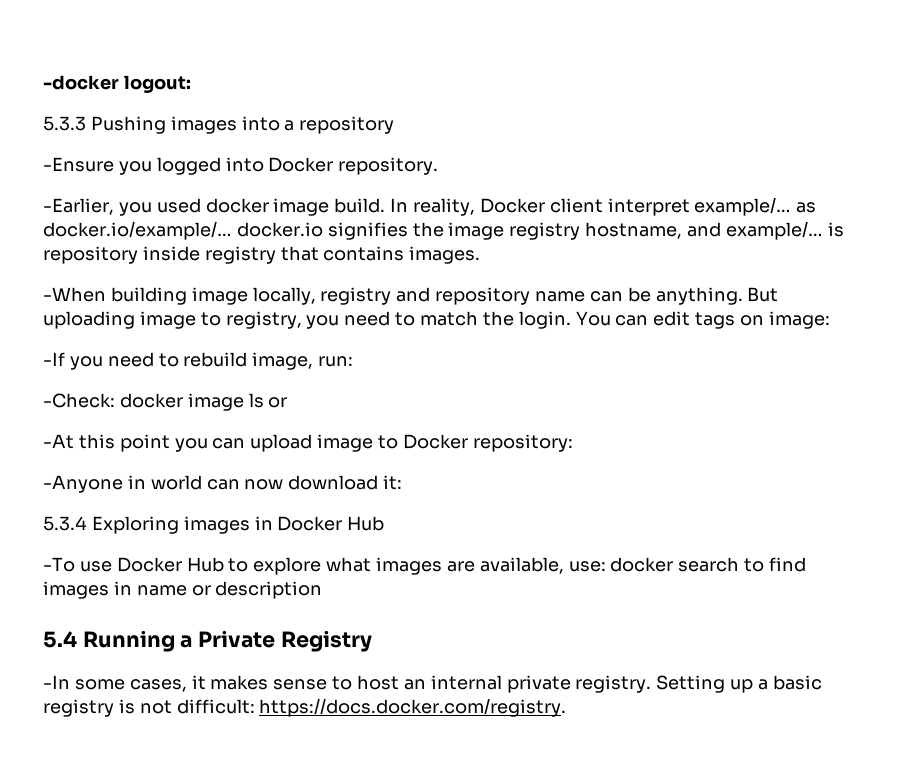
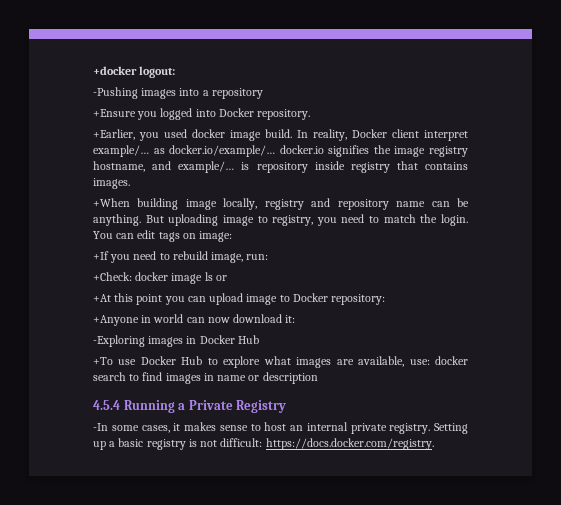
- -docker logout:
+ +docker logout:
- 5.3.3 Pushing images into a repository
+ -Pushing images into a repository
- -Ensure you logged into Docker repository.
+ +Ensure you logged into Docker repository.
- -Earlier, you used docker image build.
+ +Earlier, you used docker image build.
- -When building image locally, registry and repository name can be anything.
+ +When building image locally, registry and repository name can be anything.
- -If you need to rebuild image, run:
+ +If you need to rebuild image, run:
- -Check: docker image ls or
+ +Check: docker image ls or
- -At this point you can upload image to Docker repository:
+ +At this point you can upload image to Docker repository:
- -Anyone in world can now download it:
+ +Anyone in world can now download it:
- 5.3.4 Exploring images in Docker Hub
+ -Exploring images in Docker Hub
- -To use Docker Hub to explore what images are available, use: docker search to find images in name or description
+ +To use Docker Hub to explore what images are available, use: docker search to find images in name or description
- 5.4 Running a Private Registry
+ 4.5.4 Running a Private Registry

